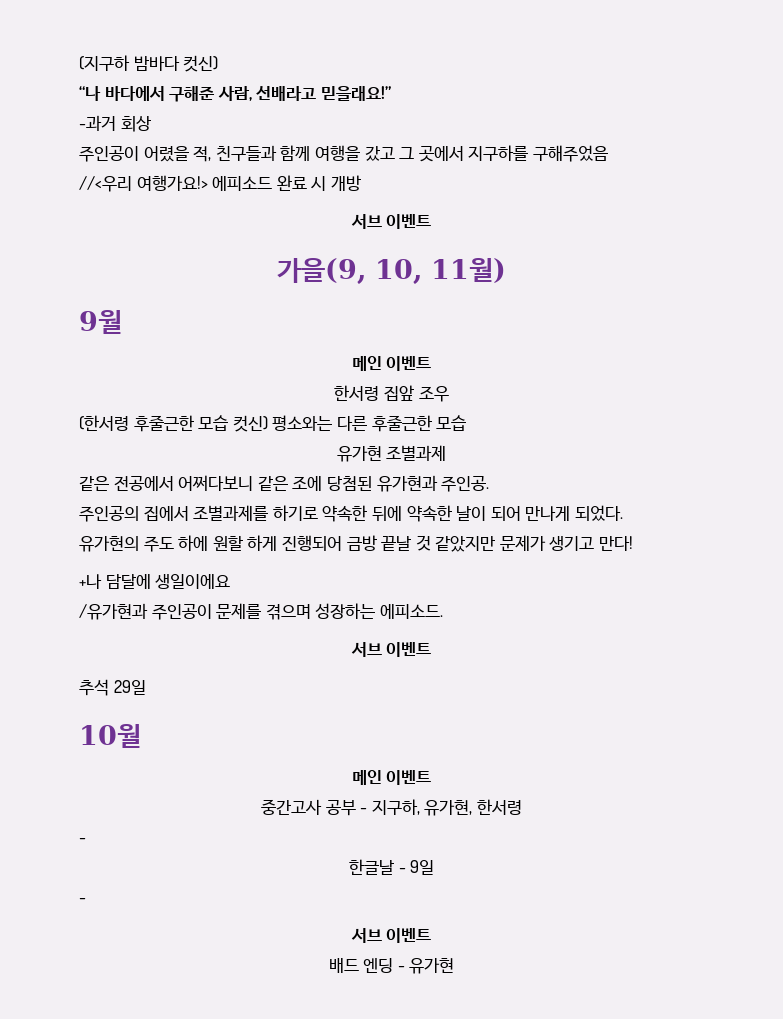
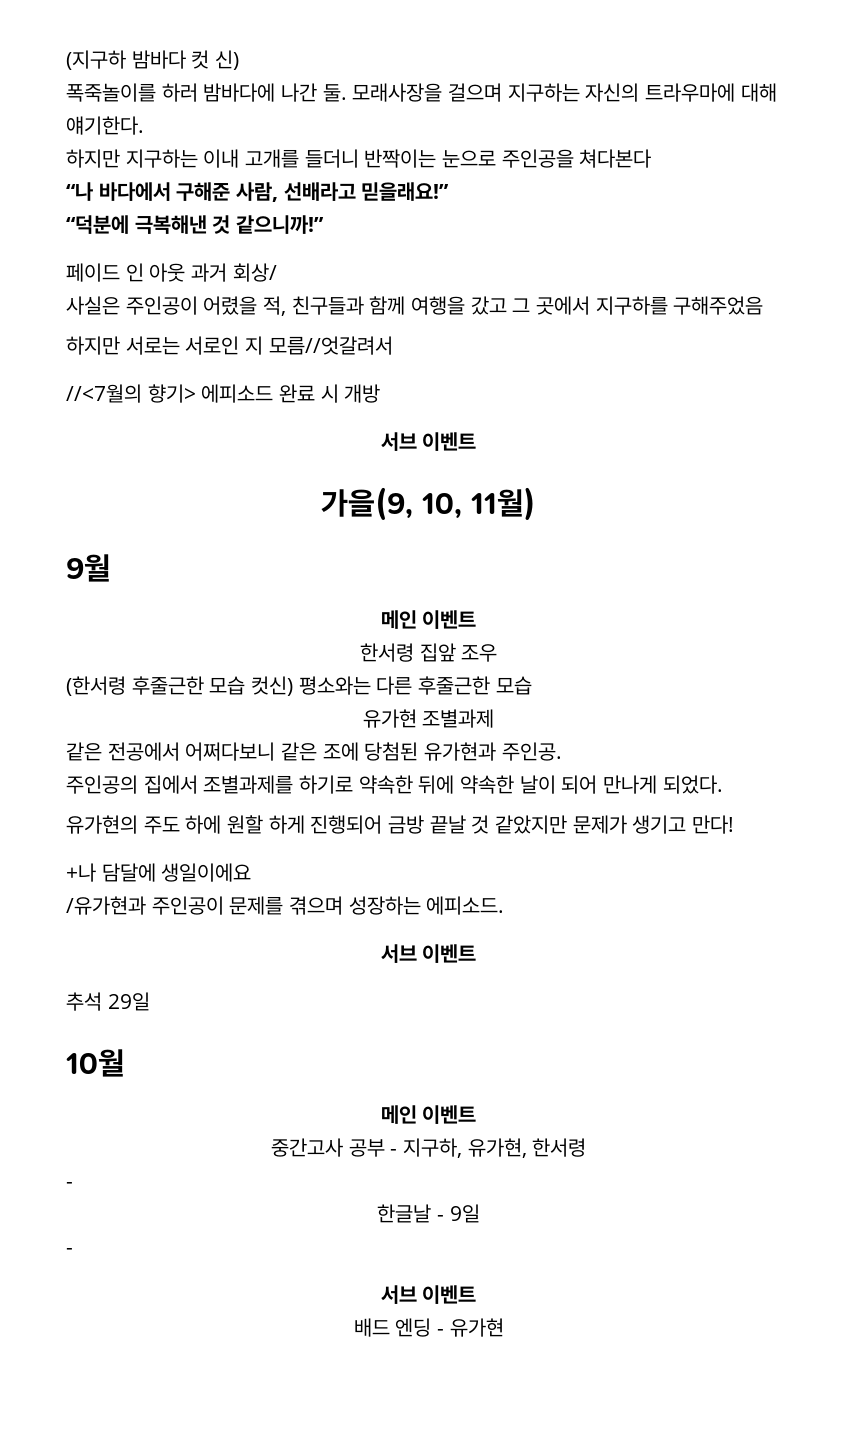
- (지구하 밤바다 컷신)
+ (지구하 밤바다 컷 신)
+ 폭죽놀이를 하러 밤바다에 나간 둘. 모래사장을 걸으며 지구하는 자신의 트라우마에 대해 얘기한다.
+ 하지만 지구하는 이내 고개를 들더니 반짝이는 눈으로 주인공을 쳐다본다
- -과거 회상
- 주인공이 어렸을 적, 친구들과 함께 여행을 갔고 그 곳에서 지구하를 구해주었음
+ “덕분에 극복해낸 것 같으니까!”
+ 페이드 인 아웃 과거 회상/
+ 사실은 주인공이 어렸을 적, 친구들과 함께 여행을 갔고 그 곳에서 지구하를 구해주었음
- //<우리 여행가요!> 에피소드 완료 시 개방
+ 하지만 서로는 서로인 지 모름//엇갈려서
+ //<7월의 향기> 에피소드 완료 시 개방

